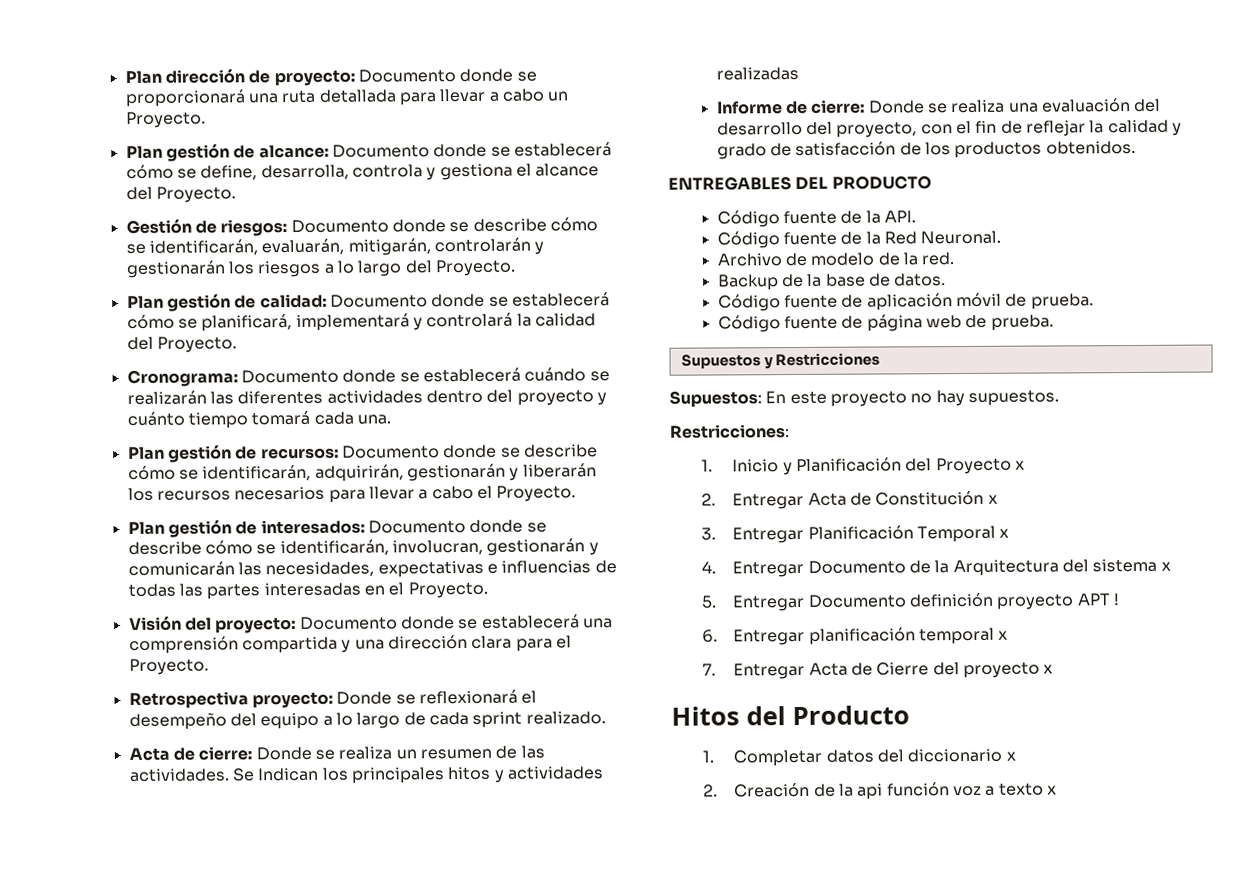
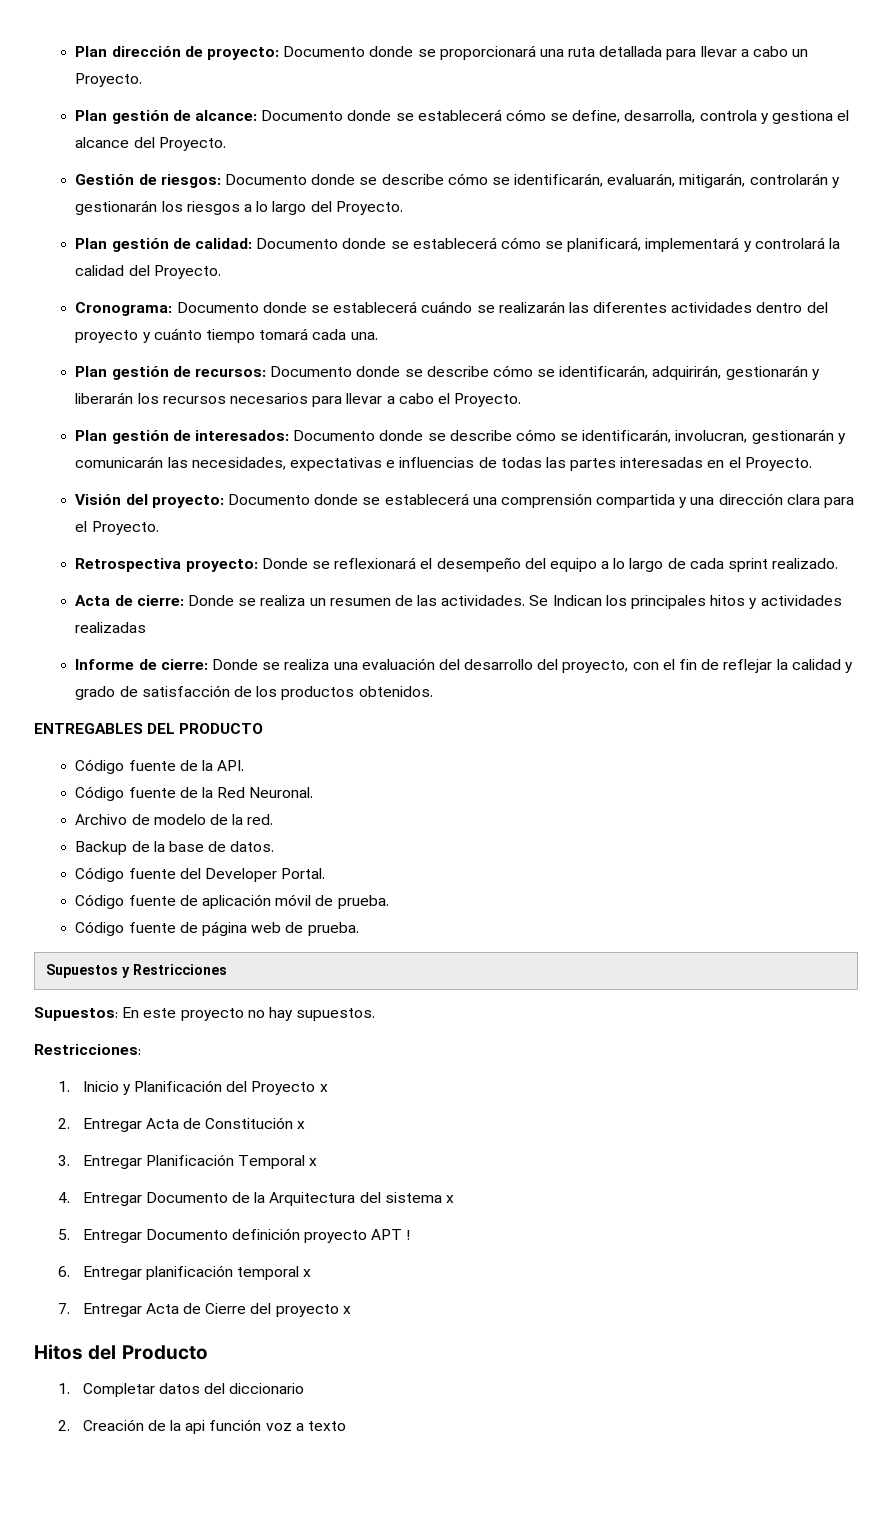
+ Código fuente del Developer Portal.
- 1. Completar datos del diccionario x
+ 1. Completar datos del diccionario
- 2. Creación de la api función voz a texto x
+ 2. Creación de la api función voz a texto

